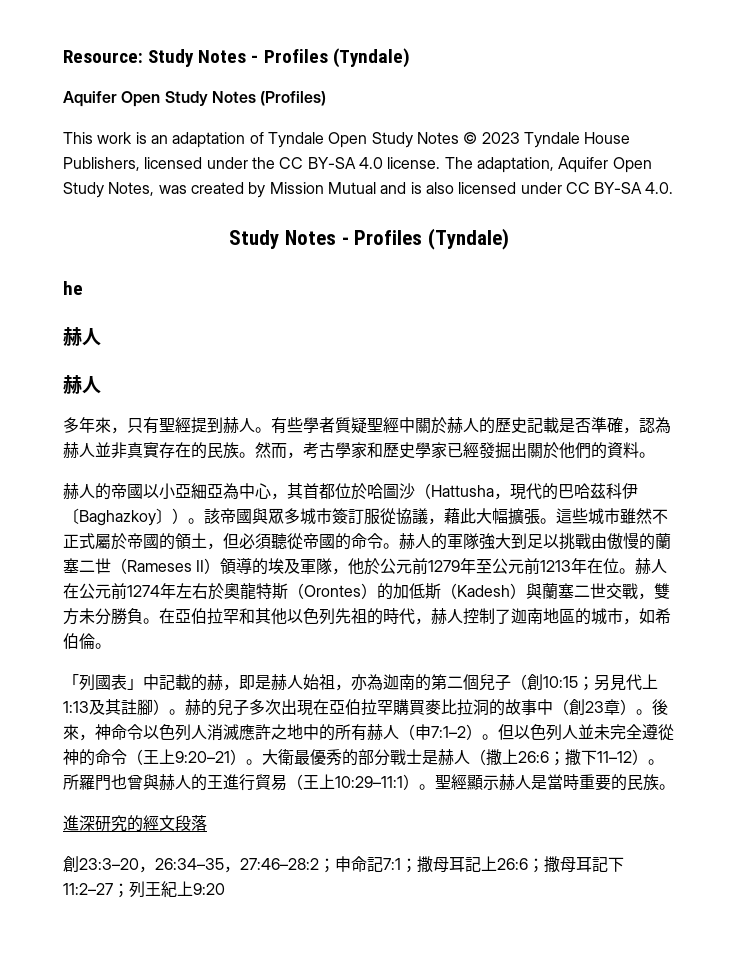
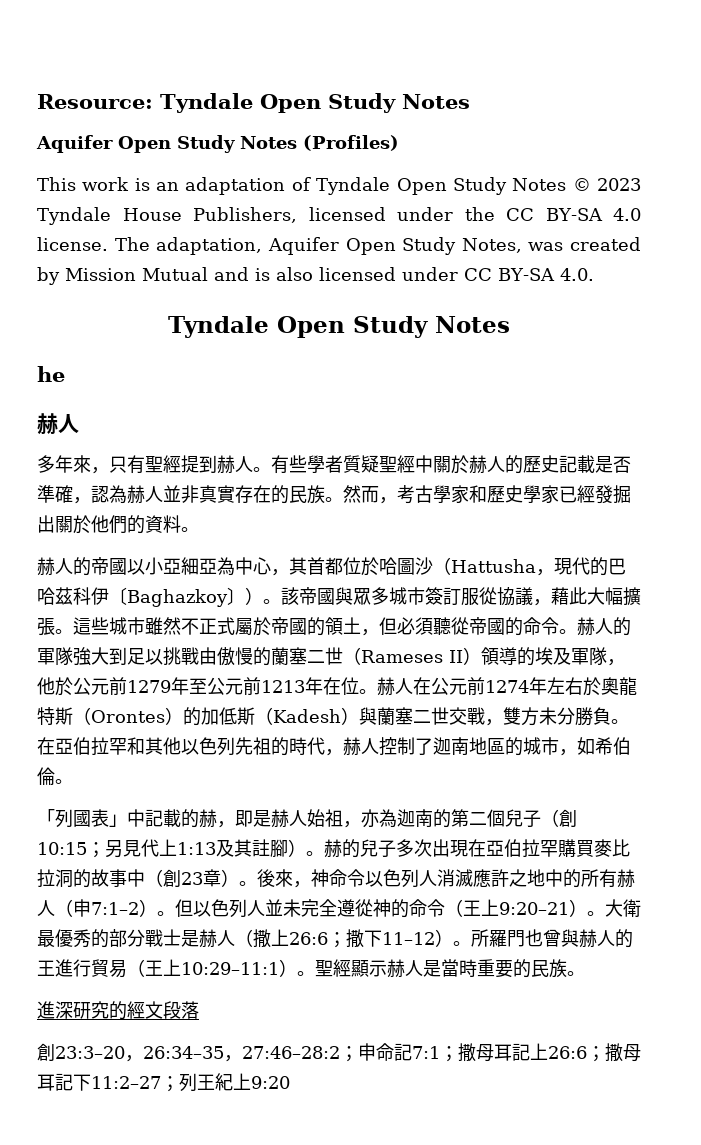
- Resource: Study Notes - Profiles (Tyndale)
+ Resource: Tyndale Open Study Notes
  The adaptation, Aquifer Open Study Notes, was created by Mission Mutual and is also licensed under CC BY-SA 4.0.
- Study Notes - Profiles (Tyndale)
+ Tyndale Open Study Notes
  he
- 赫人

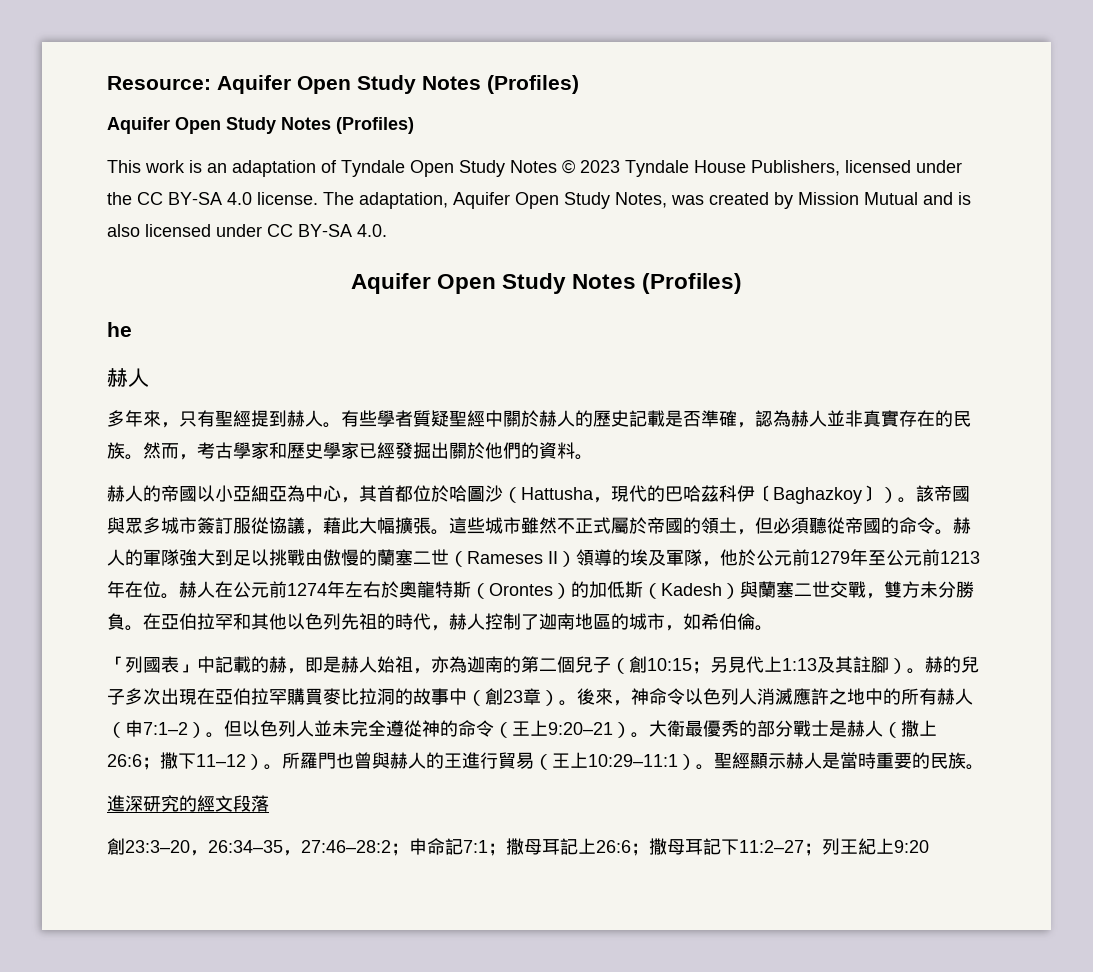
- Resource: Tyndale Open Study Notes
+ Resource: Aquifer Open Study Notes (Profiles)
  The adaptation, Aquifer Open Study Notes, was created by Mission Mutual and is also licensed under CC BY-SA 4.0.
- Tyndale Open Study Notes
+ Aquifer Open Study Notes (Profiles)

